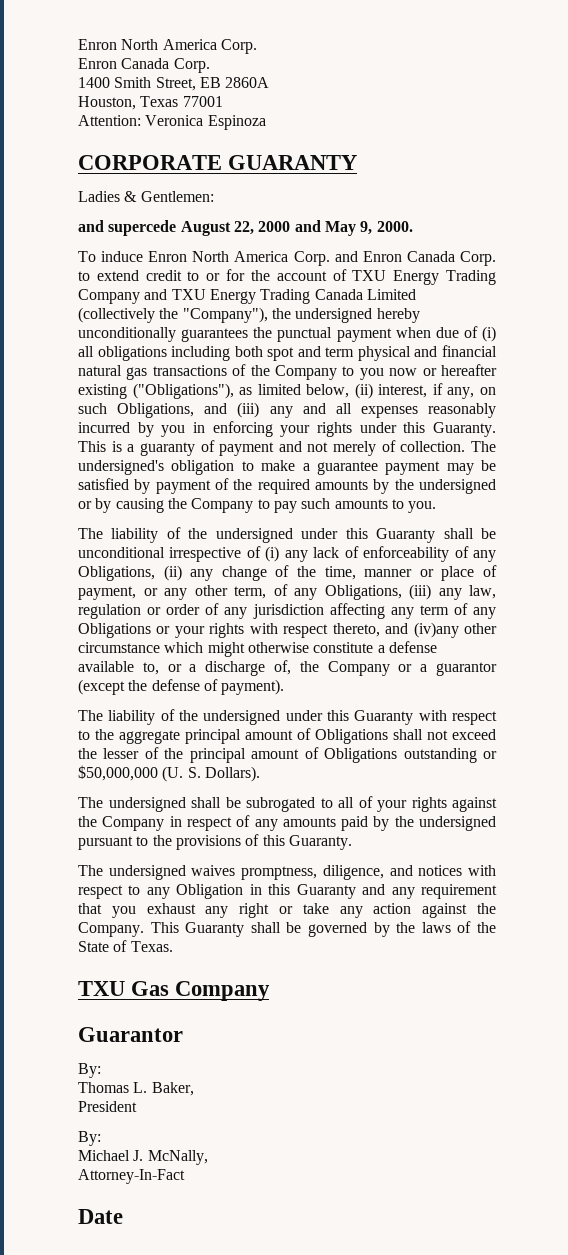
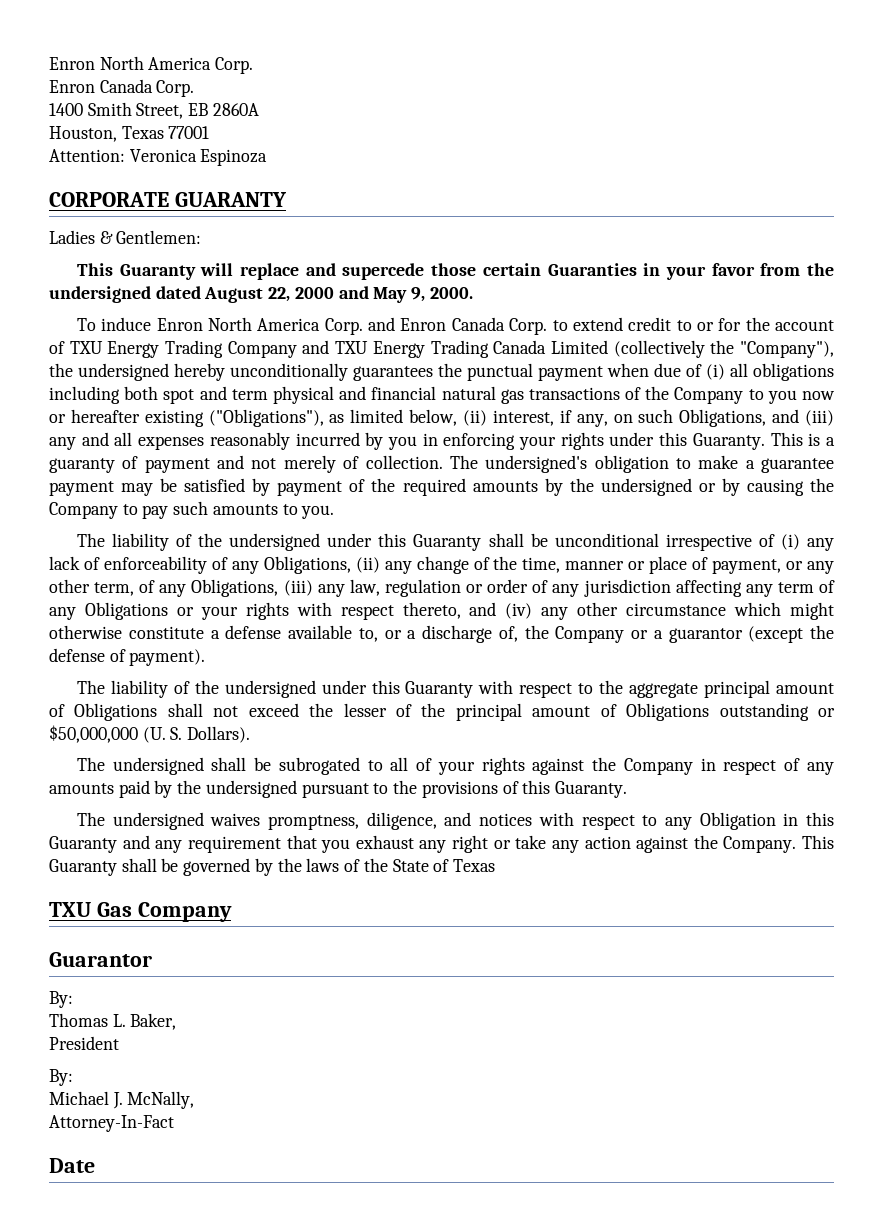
- and supercede August 22, 2000 and May 9, 2000.
+ This Guaranty will replace and supercede those certain Guaranties in your favor from the undersigned dated August 22, 2000 and May 9, 2000.
- The liability of the undersigned under this Guaranty shall be unconditional irrespective of (i) any lack of enforceability of any Obligations, (ii) any change of the time, manner or place of payment, or any other term, of any Obligations, (iii) any law, regulation or order of any jurisdiction affecting any term of any Obligations or your rights with respect thereto, and (iv)any other circumstance which might otherwise constitute a defense available to, or a discharge of, the Company or a guarantor (except the defense of payment).
+ The liability of the undersigned under this Guaranty shall be unconditional irrespective of (i) any lack of enforceability of any Obligations, (ii) any change of the time, manner or place of payment, or any other term, of any Obligations, (iii) any law, regulation or order of any jurisdiction affecting any term of any Obligations or your rights with respect thereto, and (iv) any other circumstance which might otherwise constitute a defense available to, or a discharge of, the Company or a guarantor (except the defense of payment).
- This Guaranty shall be governed by the laws of the State of Texas.
+ This Guaranty shall be governed by the laws of the State of Texas

